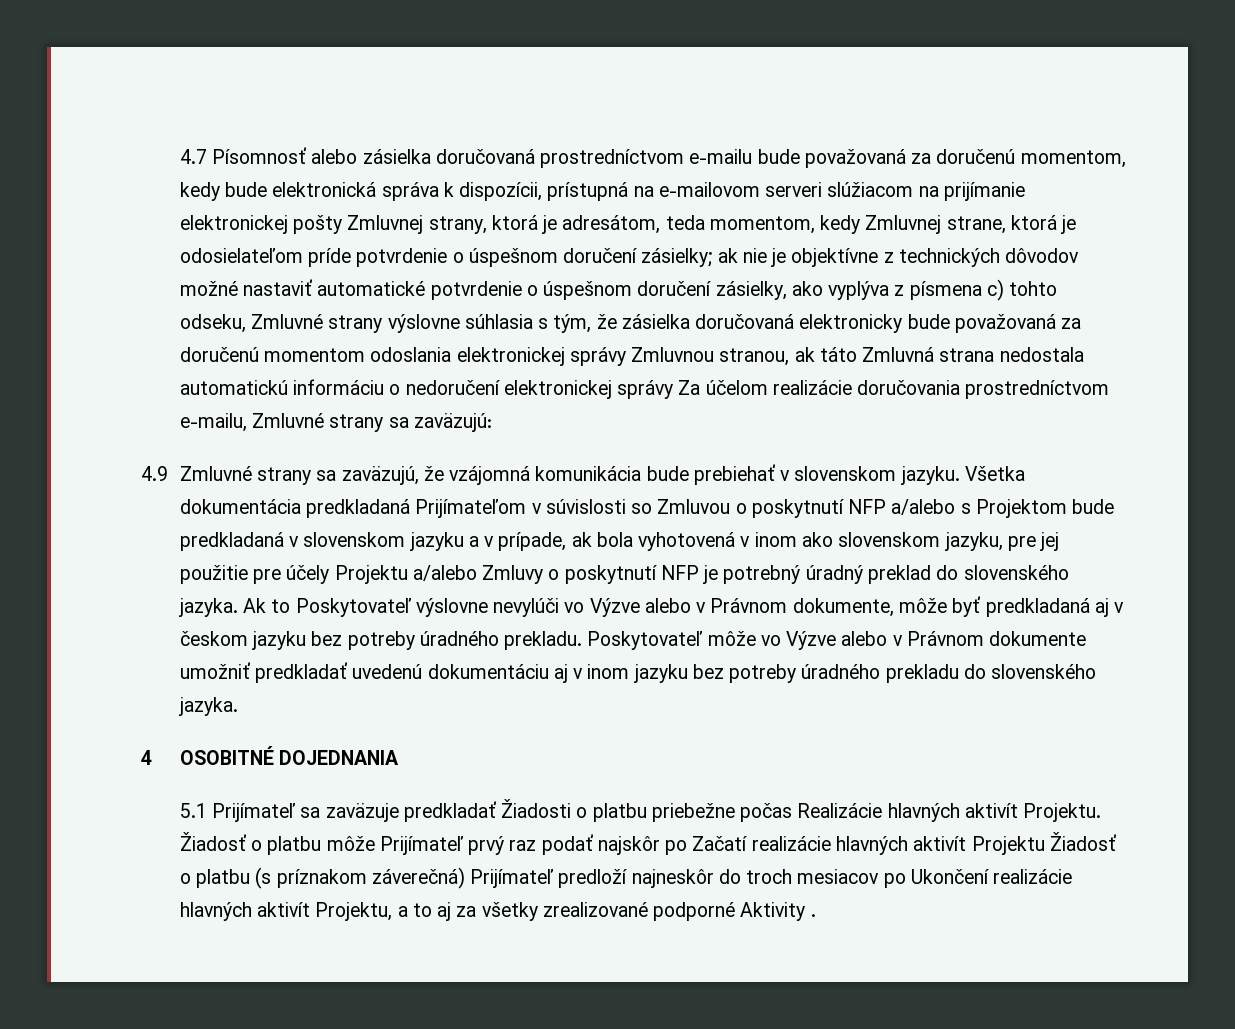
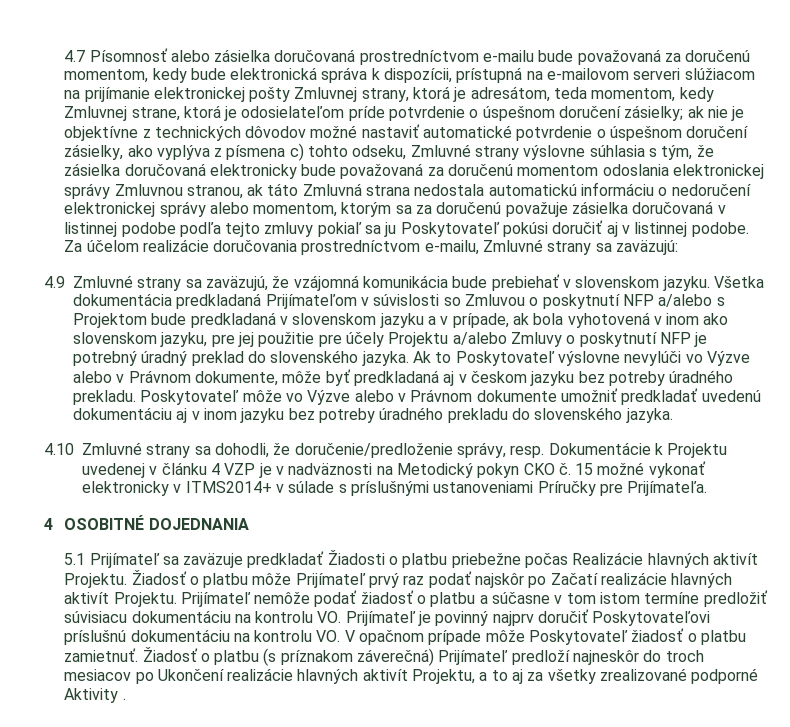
- ak nie je objektívne z technických dôvodov možné nastaviť automatické potvrdenie o úspešnom doručení zásielky, ako vyplýva z písmena c) tohto odseku, Zmluvné strany výslovne súhlasia s tým, že zásielka doručovaná elektronicky bude považovaná za doručenú momentom odoslania elektronickej správy Zmluvnou stranou, ak táto Zmluvná strana nedostala automatickú informáciu o nedoručení elektronickej správy Za účelom realizácie doručovania prostredníctvom e-mailu, Zmluvné strany sa zaväzujú:
+ ak nie je objektívne z technických dôvodov možné nastaviť automatické potvrdenie o úspešnom doručení zásielky, ako vyplýva z písmena c) tohto odseku, Zmluvné strany výslovne súhlasia s tým, že zásielka doručovaná elektronicky bude považovaná za doručenú momentom odoslania elektronickej správy Zmluvnou stranou, ak táto Zmluvná strana nedostala automatickú informáciu o nedoručení elektronickej správy alebo momentom, ktorým sa za doručenú považuje zásielka doručovaná v listinnej podobe podľa tejto zmluvy pokiaľ sa ju Poskytovateľ pokúsi doručiť aj v listinnej podobe. Za účelom realizácie doručovania prostredníctvom e-mailu, Zmluvné strany sa zaväzujú:
+ 4.10 Zmluvné strany sa dohodli, že doručenie/predloženie správy, resp. Dokumentácie k Projektu uvedenej v článku 4 VZP je v nadväznosti na Metodický pokyn CKO č. 15 možné vykonať elektronicky v ITMS2014+ v súlade s príslušnými ustanoveniami Príručky pre Prijímateľa.
- Žiadosť o platbu môže Prijímateľ prvý raz podať najskôr po Začatí realizácie hlavných aktivít Projektu Žiadosť o platbu (s príznakom záverečná) Prijímateľ predloží najneskôr do troch mesiacov po Ukončení realizácie hlavných aktivít Projektu, a to aj za všetky zrealizované podporné Aktivity .
+ Žiadosť o platbu môže Prijímateľ prvý raz podať najskôr po Začatí realizácie hlavných aktivít Projektu. Prijímateľ nemôže podať žiadosť o platbu a súčasne v tom istom termíne predložiť súvisiacu dokumentáciu na kontrolu VO. Prijímateľ je povinný najprv doručiť Poskytovateľovi príslušnú dokumentáciu na kontrolu VO. V opačnom prípade môže Poskytovateľ žiadosť o platbu zamietnuť. Žiadosť o platbu (s príznakom záverečná) Prijímateľ predloží najneskôr do troch mesiacov po Ukončení realizácie hlavných aktivít Projektu, a to aj za všetky zrealizované podporné Aktivity .

